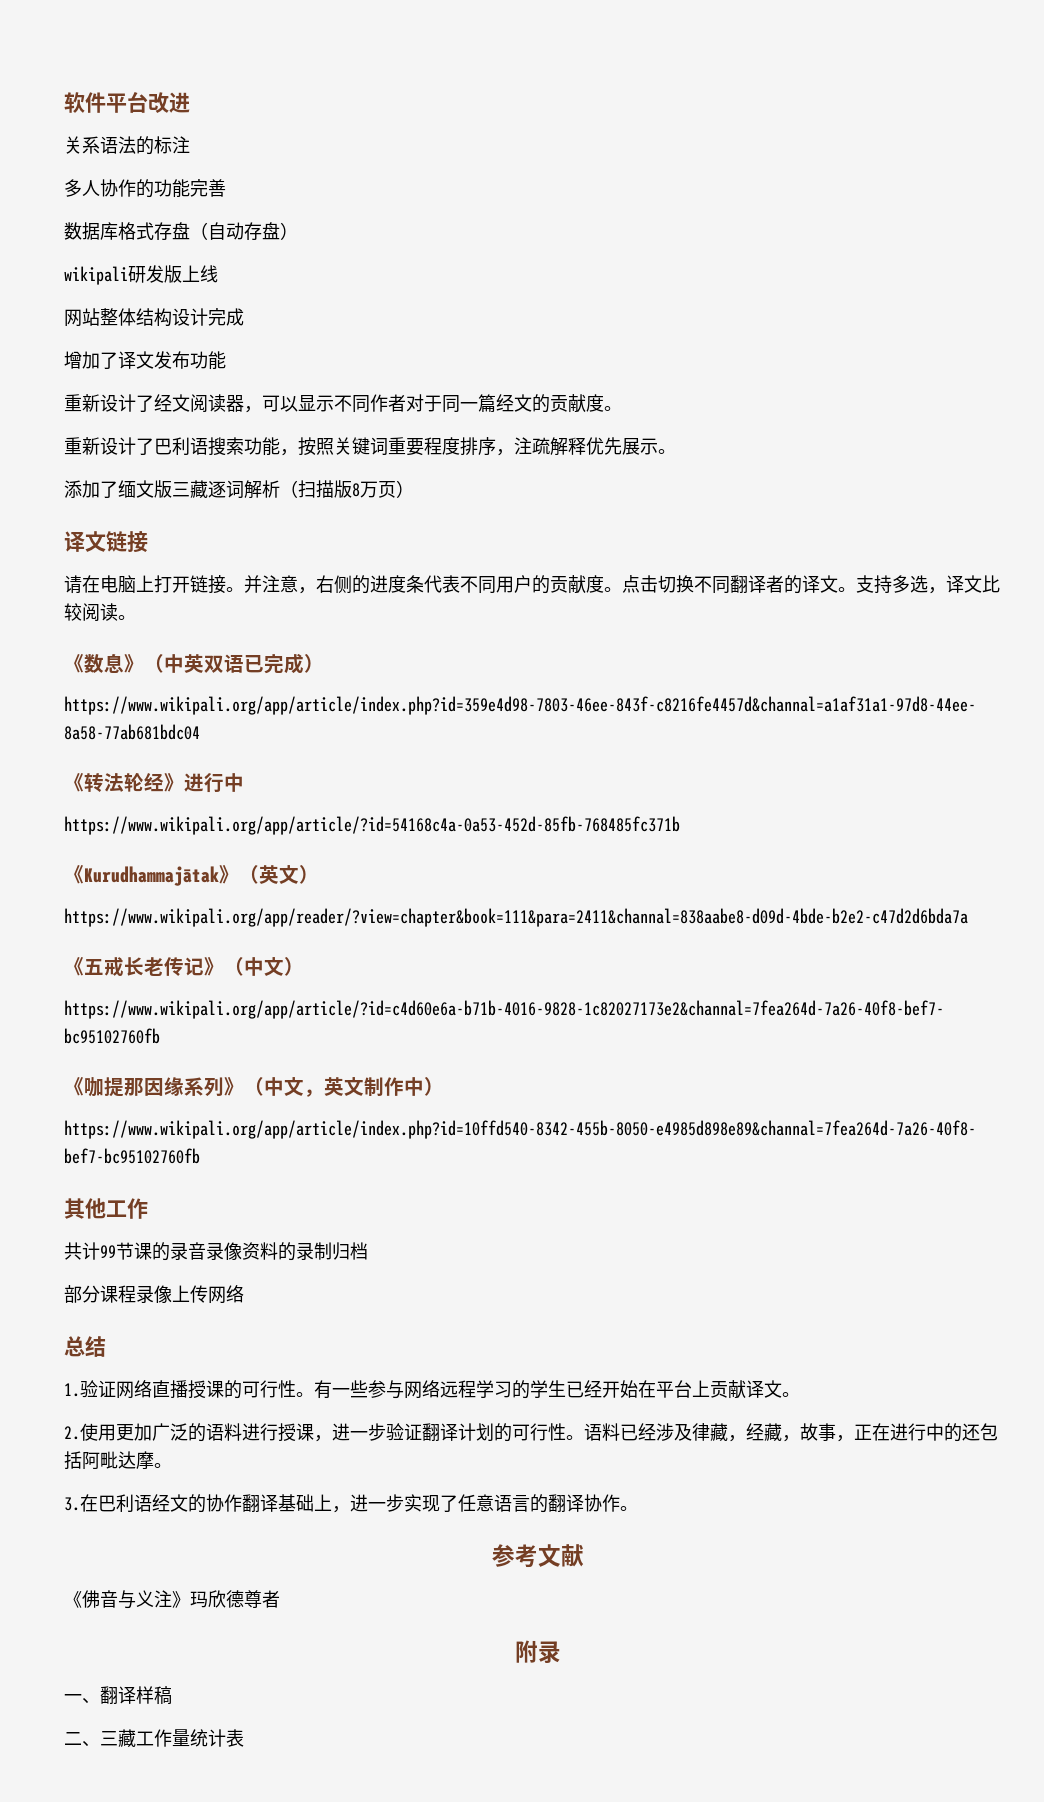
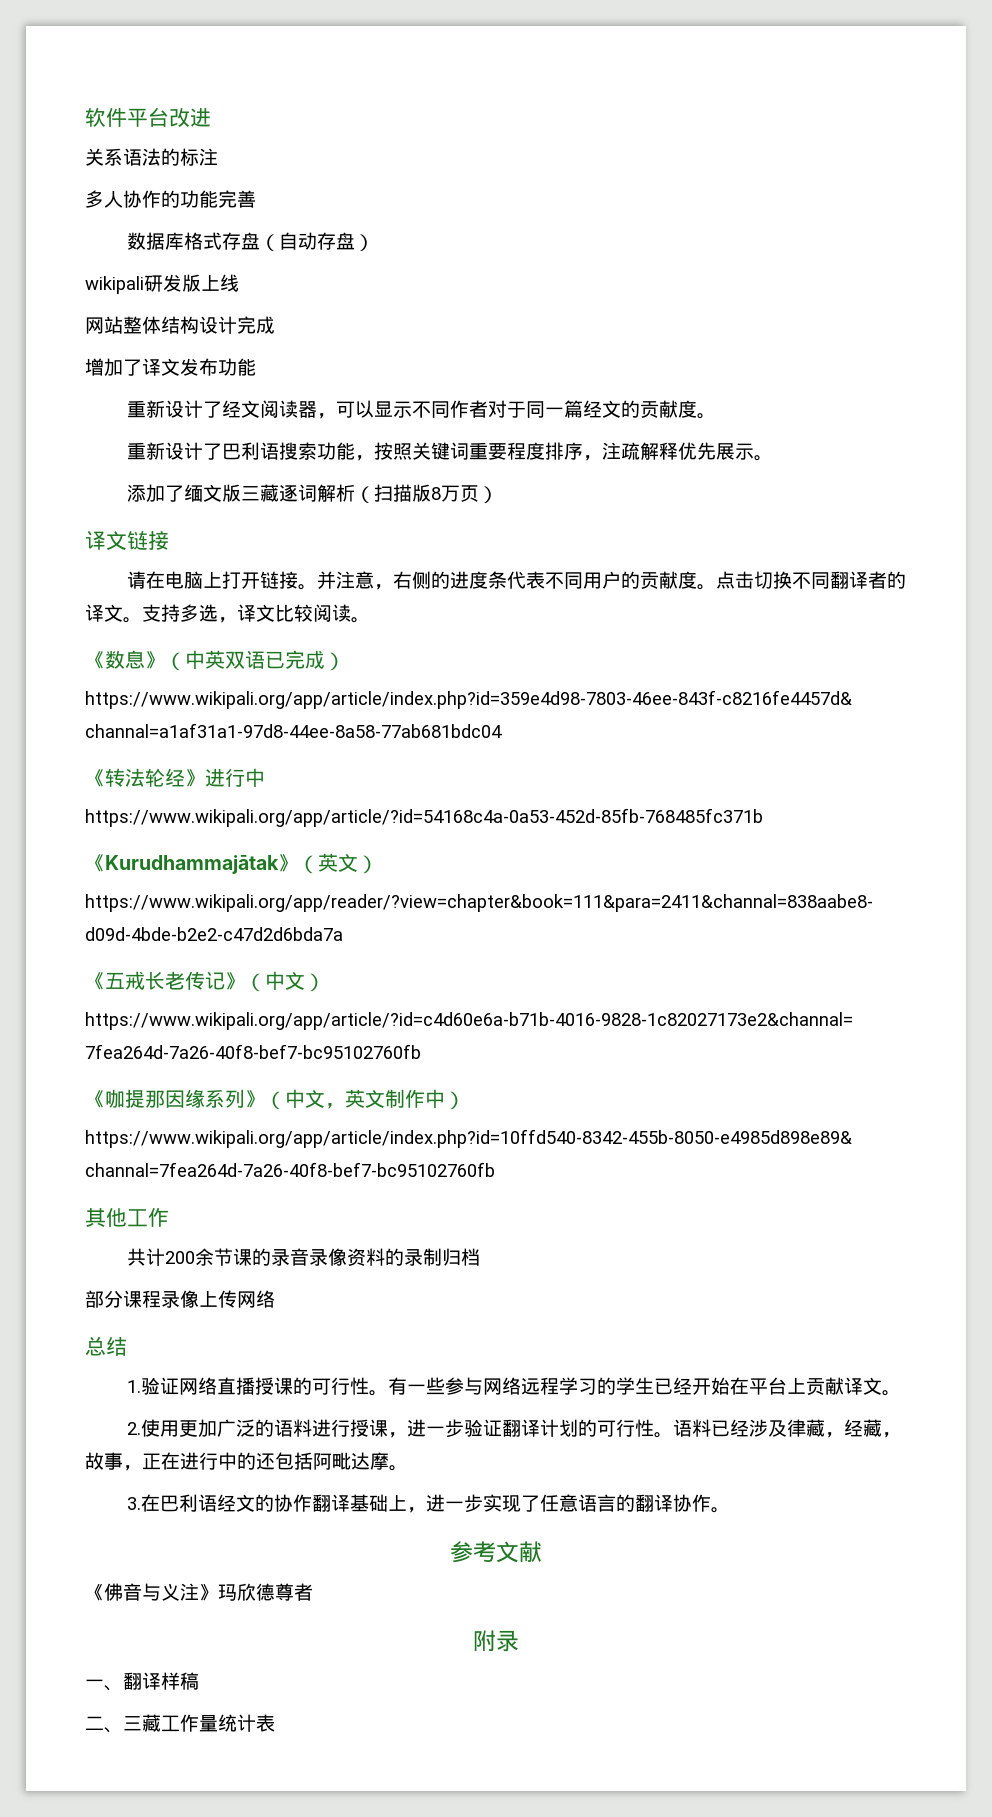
- 共计99节课的录音录像资料的录制归档
+ 共计200余节课的录音录像资料的录制归档

